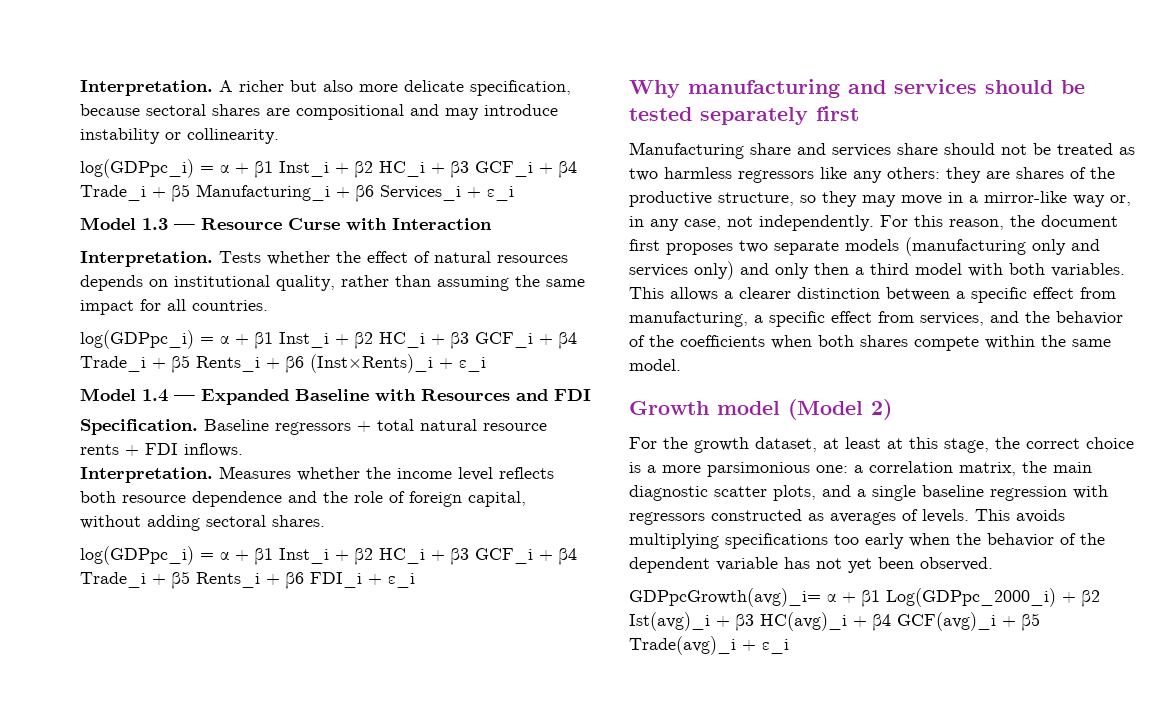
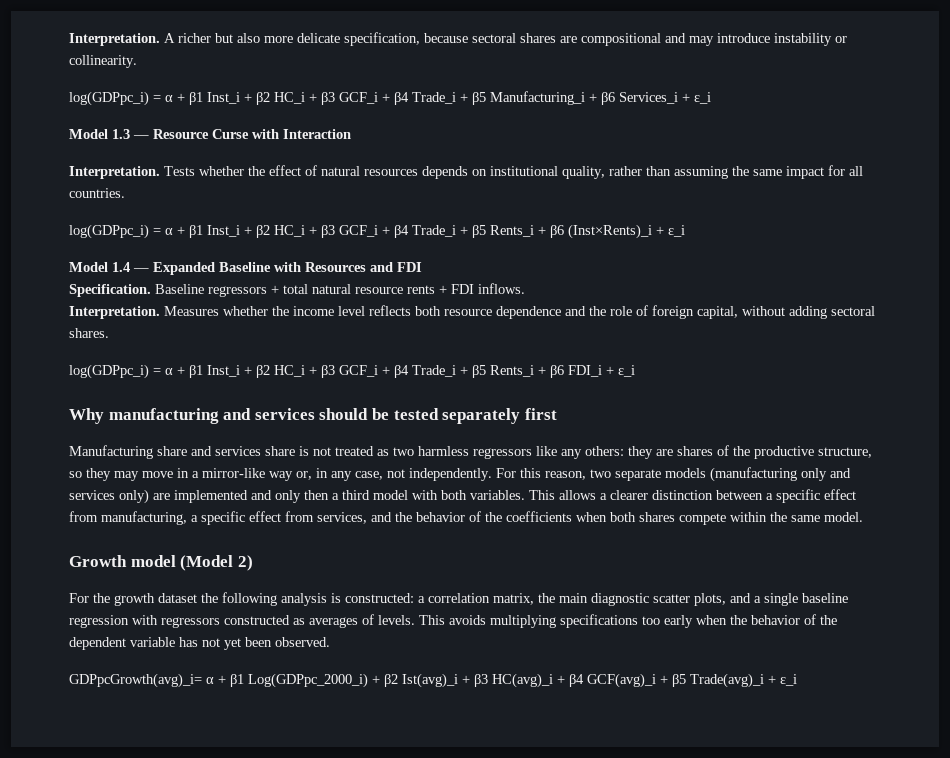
- Manufacturing share and services share should not be treated as two harmless regressors like any others: they are shares of the productive structure, so they may move in a mirror-like way or, in any case, not independently.
+ Manufacturing share and services share is not treated as two harmless regressors like any others: they are shares of the productive structure, so they may move in a mirror-like way or, in any case, not independently.
- For this reason, the document first proposes two separate models (manufacturing only and services only) and only then a third model with both variables.
+ For this reason, two separate models (manufacturing only and services only) are implemented and only then a third model with both variables.
- For the growth dataset, at least at this stage, the correct choice is a more parsimonious one: a correlation matrix, the main diagnostic scatter plots, and a single baseline regression with regressors constructed as averages of levels.
+ For the growth dataset the following analysis is constructed: a correlation matrix, the main diagnostic scatter plots, and a single baseline regression with regressors constructed as averages of levels.

